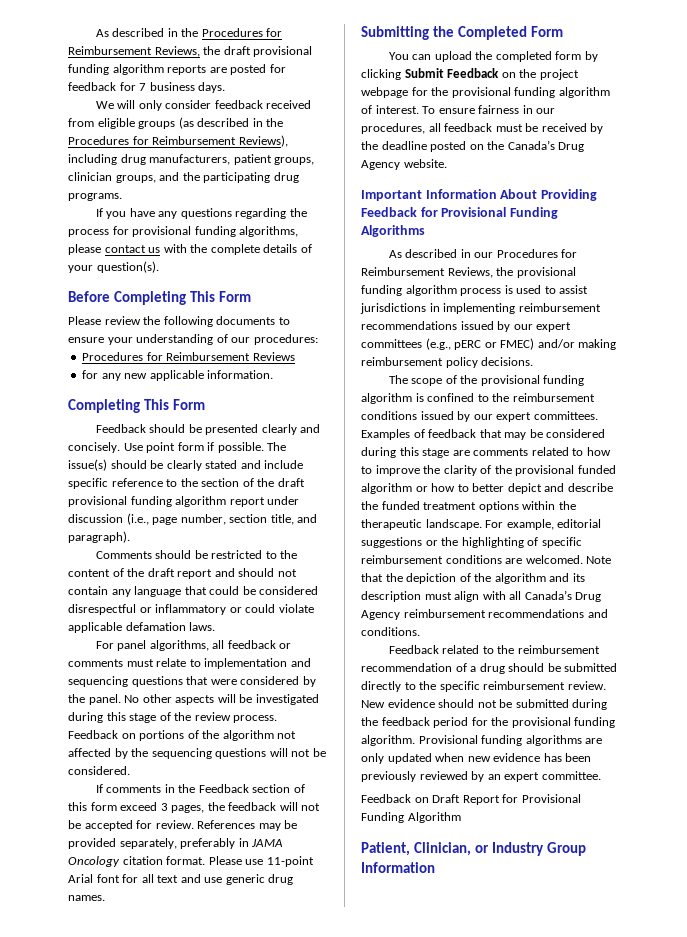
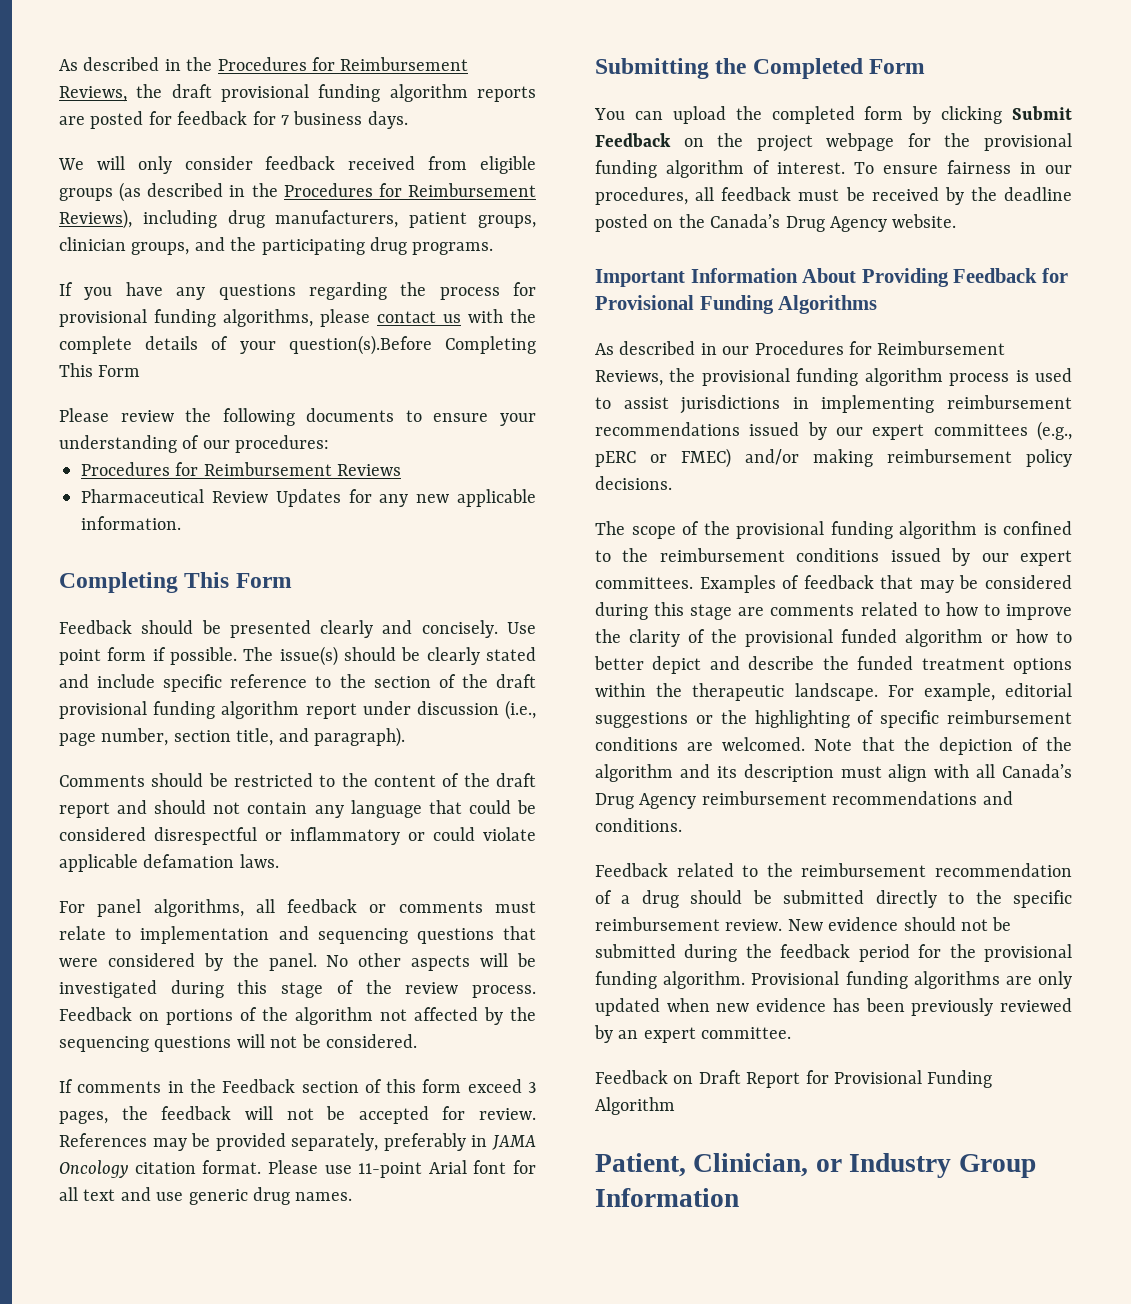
- If you have any questions regarding the process for provisional funding algorithms, please contact us with the complete details of your question(s).
- Before Completing This Form
+ If you have any questions regarding the process for provisional funding algorithms, please contact us with the complete details of your question(s).Before Completing This Form
- for any new applicable information.
+ Pharmaceutical Review Updates for any new applicable information.

